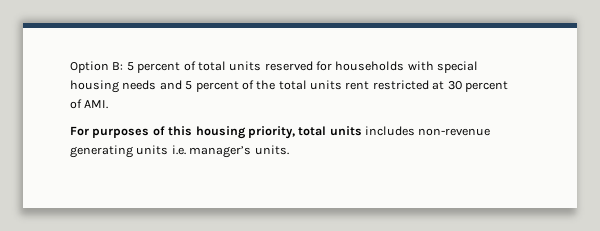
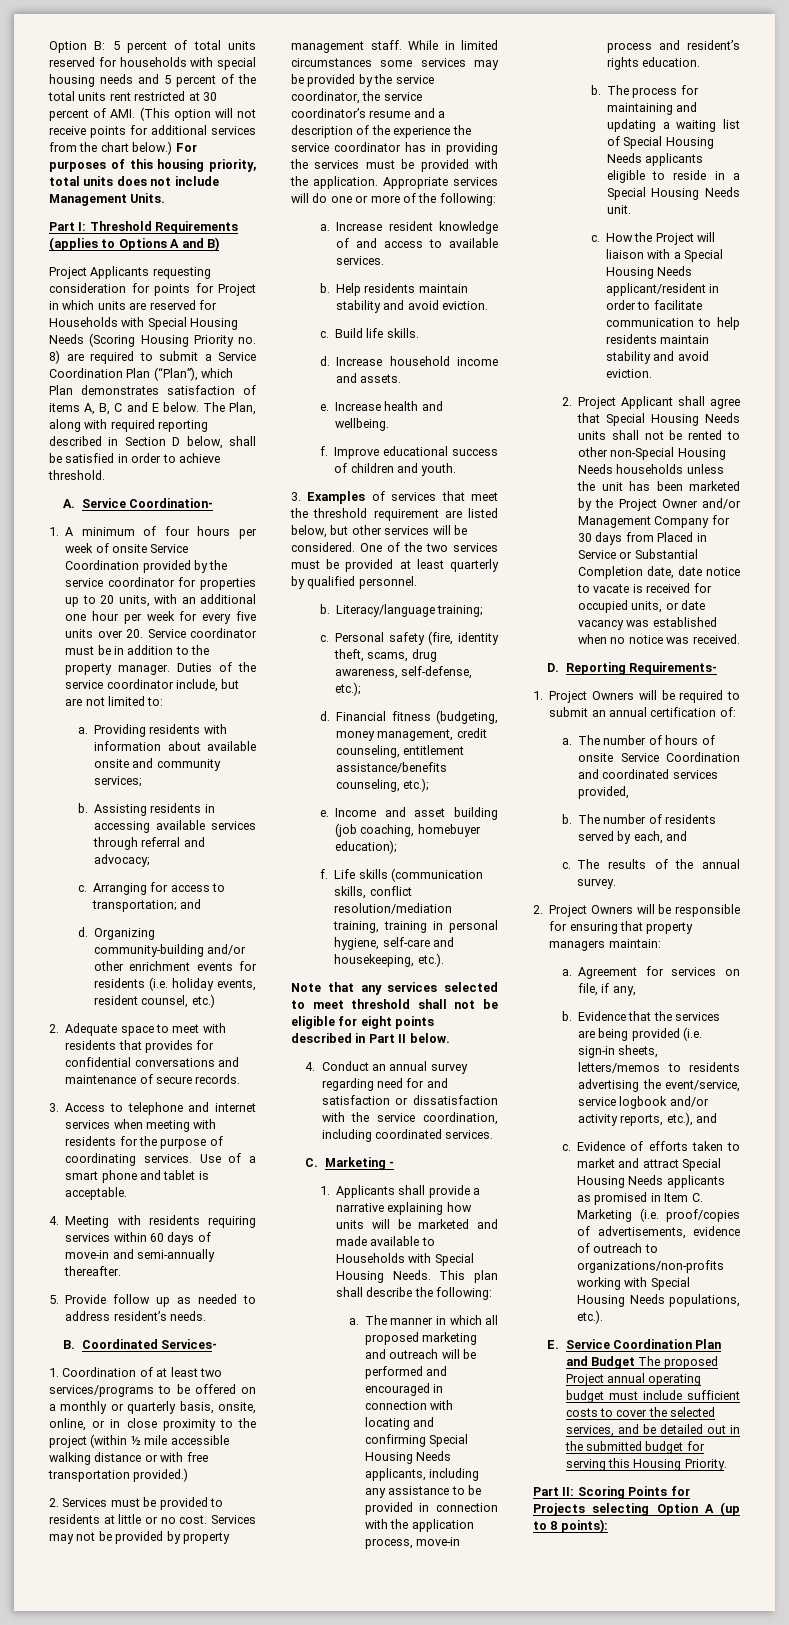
- Option B: 5 percent of total units reserved for households with special housing needs and 5 percent of the total units rent restricted at 30 percent of AMI.
- For purposes of this housing priority, total units includes non-revenue generating units i.e. manager’s units.
+ Option B: 5 percent of total units reserved for households with special housing needs and 5 percent of the total units rent restricted at 30 percent of AMI. (This option will not receive points for additional services from the chart below.) For purposes of this housing priority, total units does not include Management Units.
+ Part I: Threshold Requirements (applies to Options A and B)
+ Project Applicants requesting consideration for points for Project in which units are reserved for Households with Special Housing Needs (Scoring Housing Priority no. 8) are required to submit a Service Coordination Plan (“Plan”), which Plan demonstrates satisfaction of items A, B, C and E below. The Plan, along with required reporting described in Section D below, shall be satisfied in order to achieve threshold.
+ A. Service Coordination-
+ 1. A minimum of four hours per week of onsite Service Coordination provided by the service coordinator for properties up to 20 units, with an additional one hour per week for every five units over 20. Service coordinator must be in addition to the property manager. Duties of the service coordinator include, but are not limited to:
+ a. Providing residents with information about available onsite and community services;
+ b. Assisting residents in accessing available services through referral and advocacy;
+ c. Arranging for access to transportation; and
+ d. Organizing community-building and/or other enrichment events for residents (i.e. holiday events, resident counsel, etc.)
+ 2. Adequate space to meet with residents that provides for confidential conversations and maintenance of secure records.
+ 3. Access to telephone and internet services when meeting with residents for the purpose of coordinating services. Use of a smart phone and tablet is acceptable.
+ 4. Meeting with residents requiring services within 60 days of move-in and semi-annually thereafter.
+ 5. Provide follow up as needed to address resident’s needs.
+ B. Coordinated Services-
+ 1. Coordination of at least two services/programs to be offered on a monthly or quarterly basis, onsite, online, or in close proximity to the project (within ½ mile accessible walking distance or with free transportation provided.)
+ 2. Services must be provided to residents at little or no cost. Services may not be provided by property management staff. While in limited circumstances some services may be provided by the service coordinator, the service coordinator’s resume and a description of the experience the service coordinator has in providing the services must be provided with the application. Appropriate services will do one or more of the following:
+ a. Increase resident knowledge of and access to available services.
+ b. Help residents maintain stability and avoid eviction.
+ c. Build life skills.
+ d. Increase household income and assets.
+ e. Increase health and wellbeing.
+ f. Improve educational success of children and youth.
+ 3. Examples of services that meet the threshold requirement are listed below, but other services will be considered. One of the two services must be provided at least quarterly by qualified personnel.
+ b. Literacy/language training;
+ c. Personal safety (fire, identity theft, scams, drug awareness, self-defense, etc.);
+ d. Financial fitness (budgeting, money management, credit counseling, entitlement assistance/benefits counseling, etc.);
+ e. Income and asset building (job coaching, homebuyer education);
+ f. Life skills (communication skills, conflict resolution/mediation training, training in personal hygiene, self-care and housekeeping, etc.).
+ Note that any services selected to meet threshold shall not be eligible for eight points described in Part II below.
+ 4. Conduct an annual survey regarding need for and satisfaction or dissatisfaction with the service coordination, including coordinated services.
+ C. Marketing -
+ 1. Applicants shall provide a narrative explaining how units will be marketed and made available to Households with Special Housing Needs. This plan shall describe the following:
+ a. The manner in which all proposed marketing and outreach will be performed and encouraged in connection with locating and confirming Special Housing Needs applicants, including any assistance to be provided in connection with the application process, move-in process and resident’s rights education.
+ b. The process for maintaining and updating a waiting list of Special Housing Needs applicants eligible to reside in a Special Housing Needs unit.
+ c. How the Project will liaison with a Special Housing Needs applicant/resident in order to facilitate communication to help residents maintain stability and avoid eviction.
+ 2. Project Applicant shall agree that Special Housing Needs units shall not be rented to other non-Special Housing Needs households unless the unit has been marketed by the Project Owner and/or Management Company for 30 days from Placed in Service or Substantial Completion date, date notice to vacate is received for occupied units, or date vacancy was established when no notice was received.
+ D. Reporting Requirements-
+ 1. Project Owners will be required to submit an annual certification of:
+ a. The number of hours of onsite Service Coordination and coordinated services provided,
+ b. The number of residents served by each, and
+ c. The results of the annual survey.
+ 2. Project Owners will be responsible for ensuring that property managers maintain:
+ a. Agreement for services on file, if any,
+ b. Evidence that the services are being provided (i.e. sign-in sheets, letters/memos to residents advertising the event/service, service logbook and/or activity reports, etc.), and
+ c. Evidence of efforts taken to market and attract Special Housing Needs applicants as promised in Item C. Marketing (i.e. proof/copies of advertisements, evidence of outreach to organizations/non-profits working with Special Housing Needs populations, etc.).
+ E. Service Coordination Plan and Budget The proposed Project annual operating budget must include sufficient costs to cover the selected services, and be detailed out in the submitted budget for serving this Housing Priority.
+ Part II: Scoring Points for Projects selecting Option A (up to 8 points):

